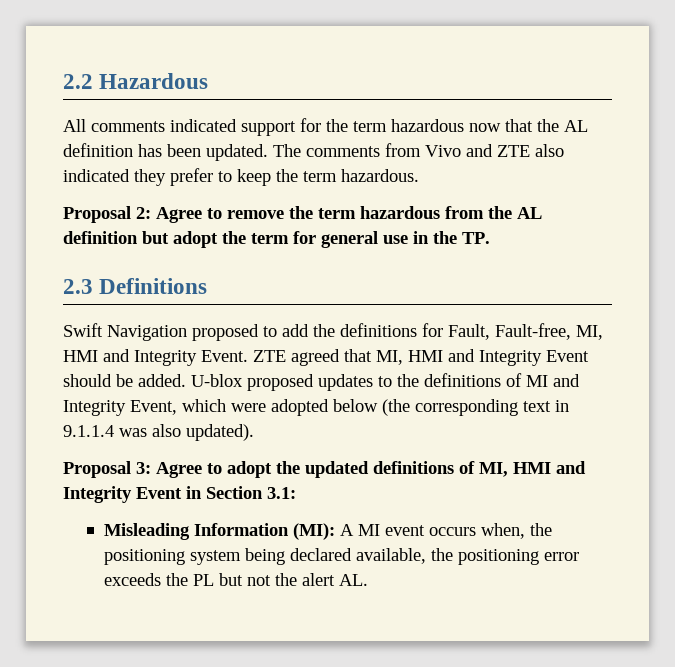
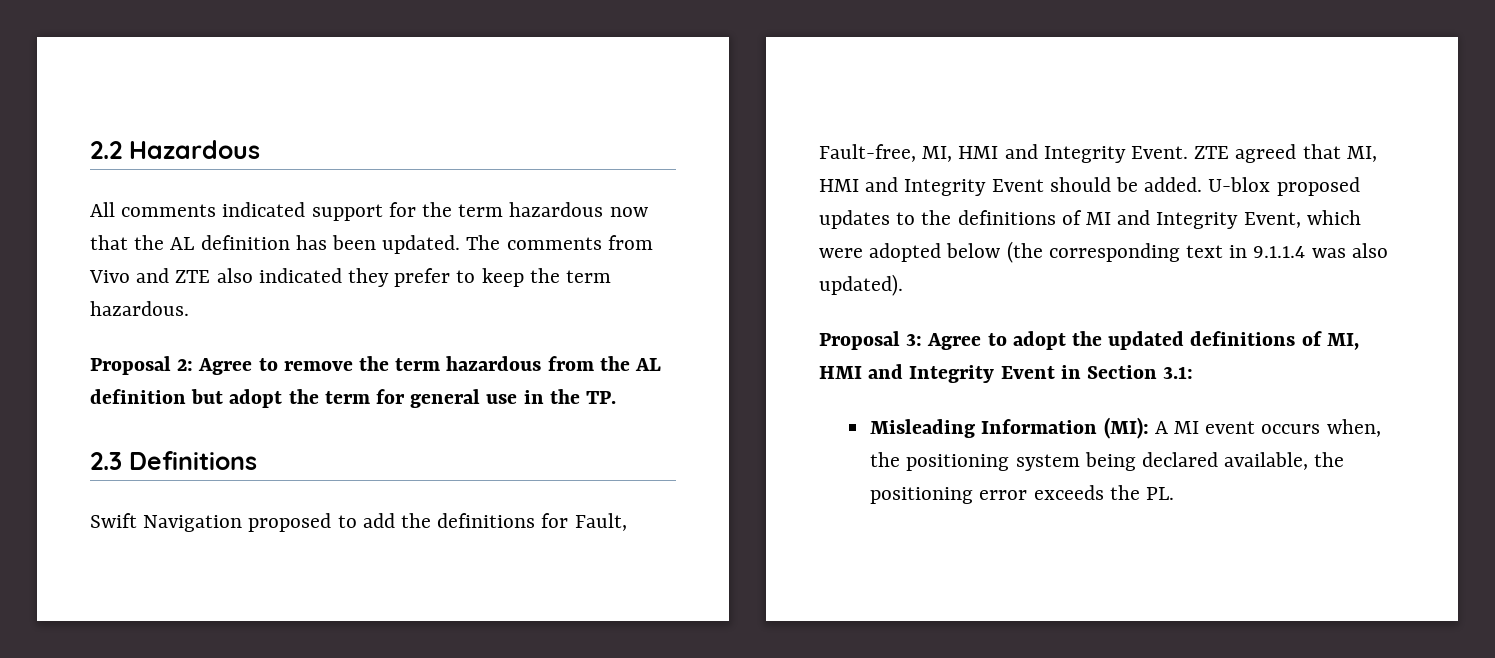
- Misleading Information (MI): A MI event occurs when, the positioning system being declared available, the positioning error exceeds the PL but not the alert AL.
+ Misleading Information (MI): A MI event occurs when, the positioning system being declared available, the positioning error exceeds the PL.

